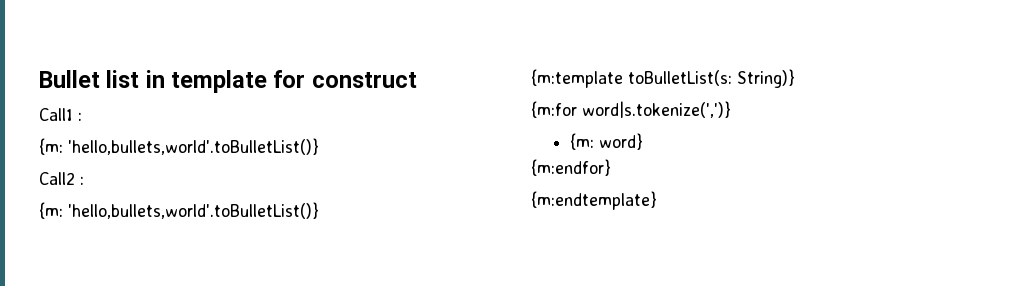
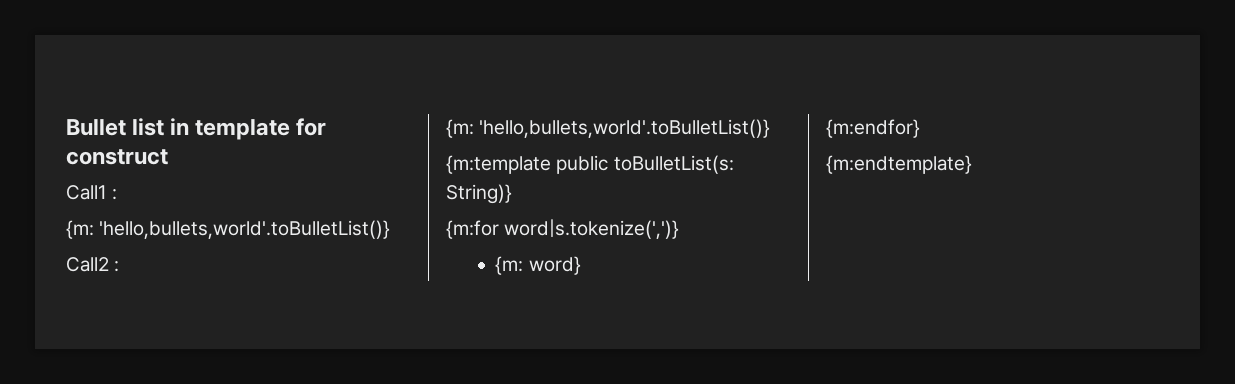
- {m:template toBulletList(s: String)}
+ {m:template public toBulletList(s: String)}

